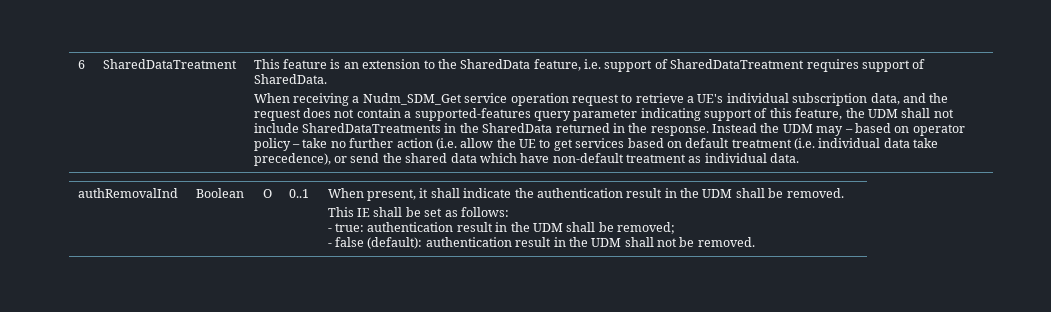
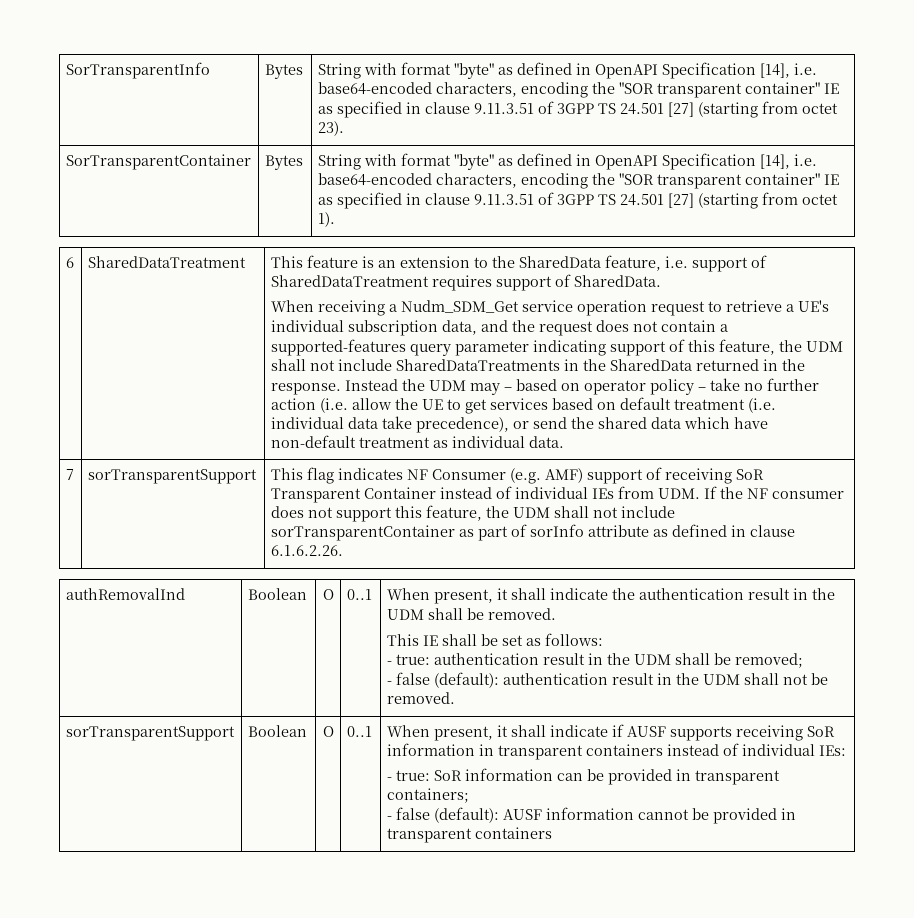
+ SorTransparentInfo | Bytes | String with format "byte" as defined in OpenAPI Specification [14], i.e. base64-encoded characters, encoding the "SOR transparent container" IE as specified in clause 9.11.3.51 of 3GPP TS 24.501 [27] (starting from octet 23).
+ SorTransparentContainer | Bytes | String with format "byte" as defined in OpenAPI Specification [14], i.e. base64-encoded characters, encoding the "SOR transparent container" IE as specified in clause 9.11.3.51 of 3GPP TS 24.501 [27] (starting from octet 1).
+ 7 | sorTransparentSupport | This flag indicates NF Consumer (e.g. AMF) support of receiving SoR Transparent Container instead of individual IEs from UDM. If the NF consumer does not support this feature, the UDM shall not include sorTransparentContainer as part of sorInfo attribute as defined in clause 6.1.6.2.26.
+ sorTransparentSupport | Boolean | O | 0..1 | When present, it shall indicate if AUSF supports receiving SoR information in transparent containers instead of individual IEs:
+ - true: SoR information can be provided in transparent containers;
+ - false (default): AUSF information cannot be provided in transparent containers

